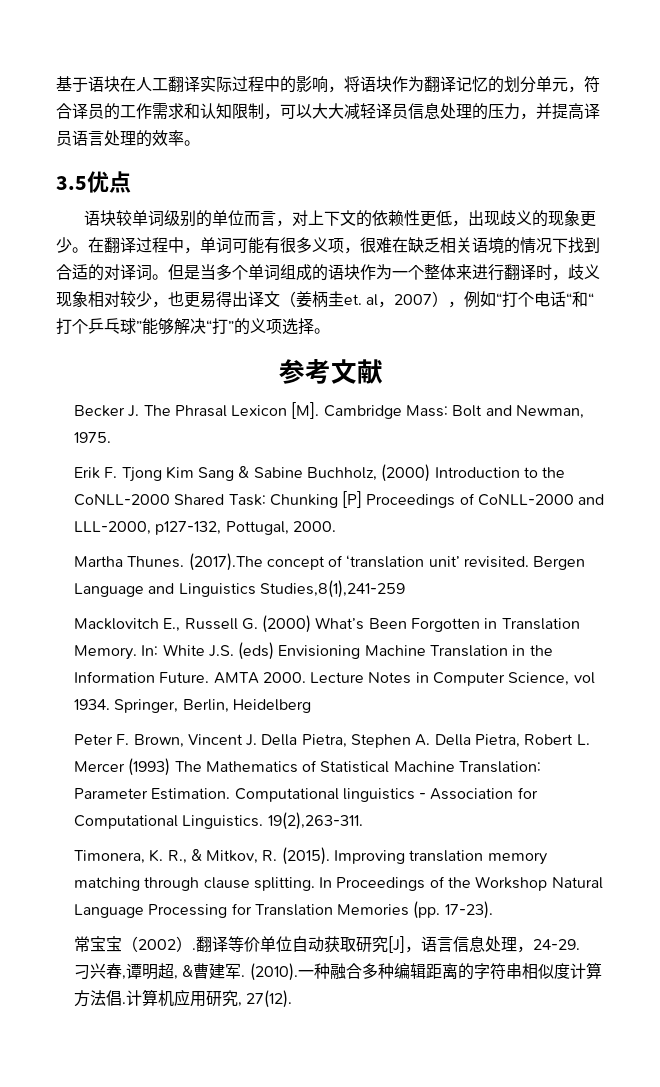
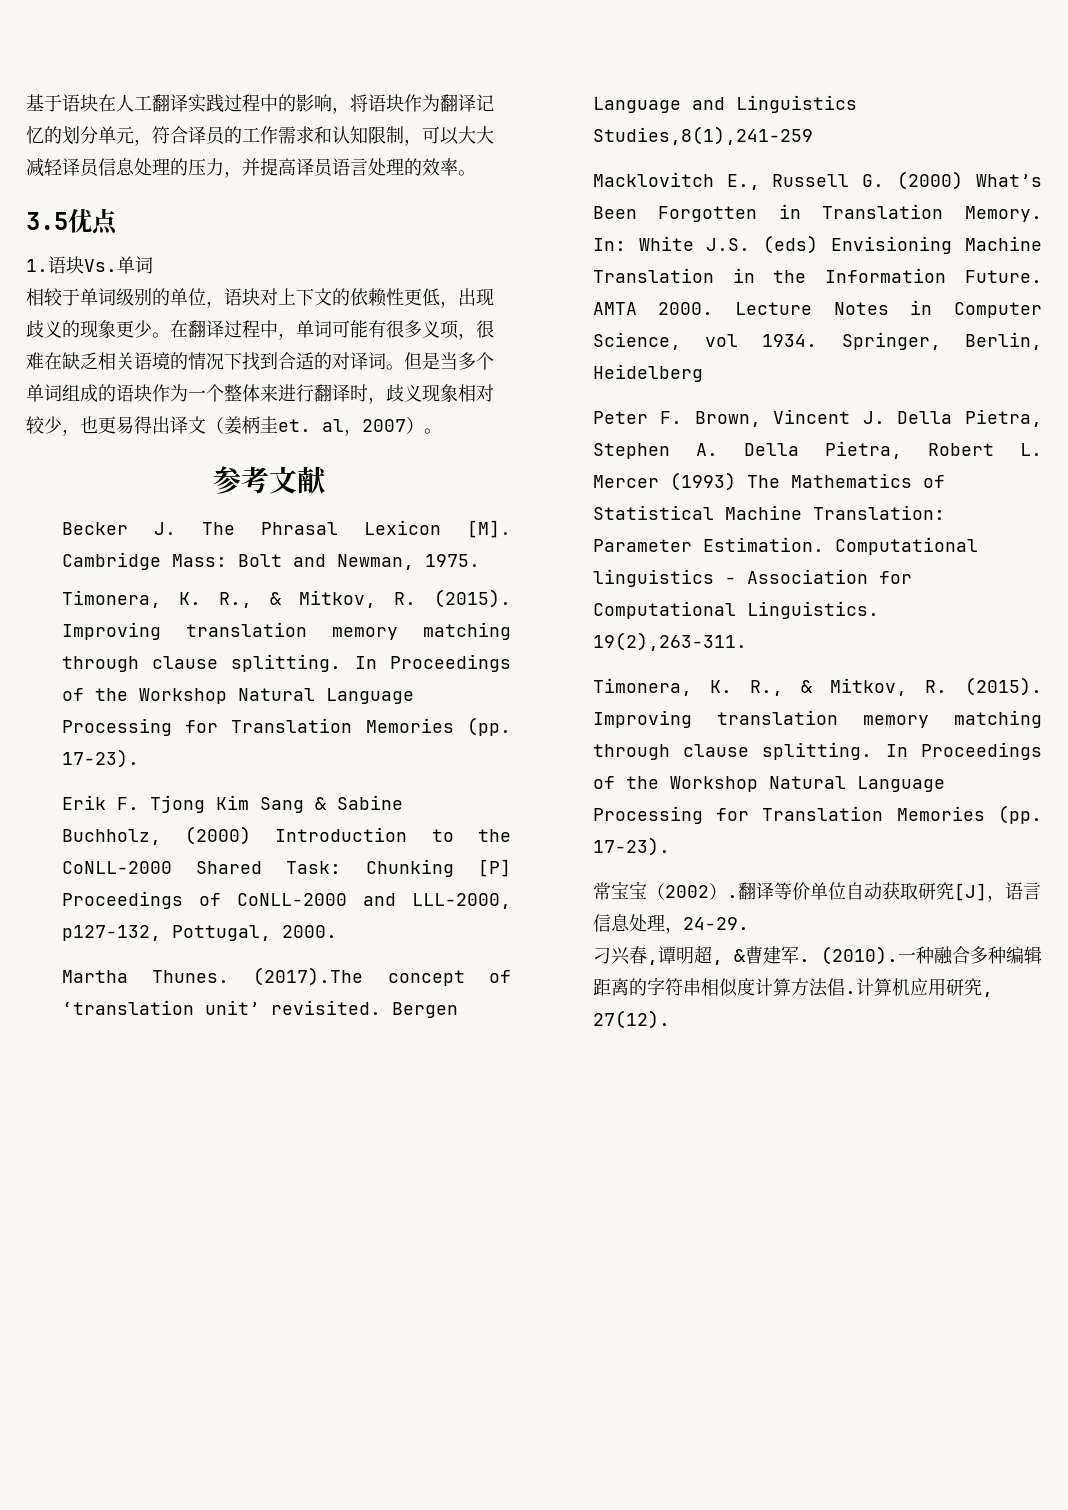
- 基于语块在人工翻译实际过程中的影响，将语块作为翻译记忆的划分单元，符合译员的工作需求和认知限制，可以大大减轻译员信息处理的压力，并提高译员语言处理的效率。
+ 基于语块在人工翻译实践过程中的影响，将语块作为翻译记忆的划分单元，符合译员的工作需求和认知限制，可以大大减轻译员信息处理的压力，并提高译员语言处理的效率。
- 语块较单词级别的单位而言，对上下文的依赖性更低，出现歧义的现象更少。
+ 1.语块Vs.单词
+ 相较于单词级别的单位，语块对上下文的依赖性更低，出现歧义的现象更少。
- 但是当多个单词组成的语块作为一个整体来进行翻译时，歧义现象相对较少，也更易得出译文（姜柄圭et. al，2007），例如“打个电话“和“打个乒乓球”能够解决“打”的义项选择。
+ 但是当多个单词组成的语块作为一个整体来进行翻译时，歧义现象相对较少，也更易得出译文（姜柄圭et. al，2007）。
  Becker J. The Phrasal Lexicon [M]. Cambridge Mass: Bolt and Newman, 1975.
+ Timonera, K. R., & Mitkov, R. (2015). Improving translation memory matching through clause splitting. In Proceedings of the Workshop Natural Language Processing for Translation Memories (pp. 17-23).

